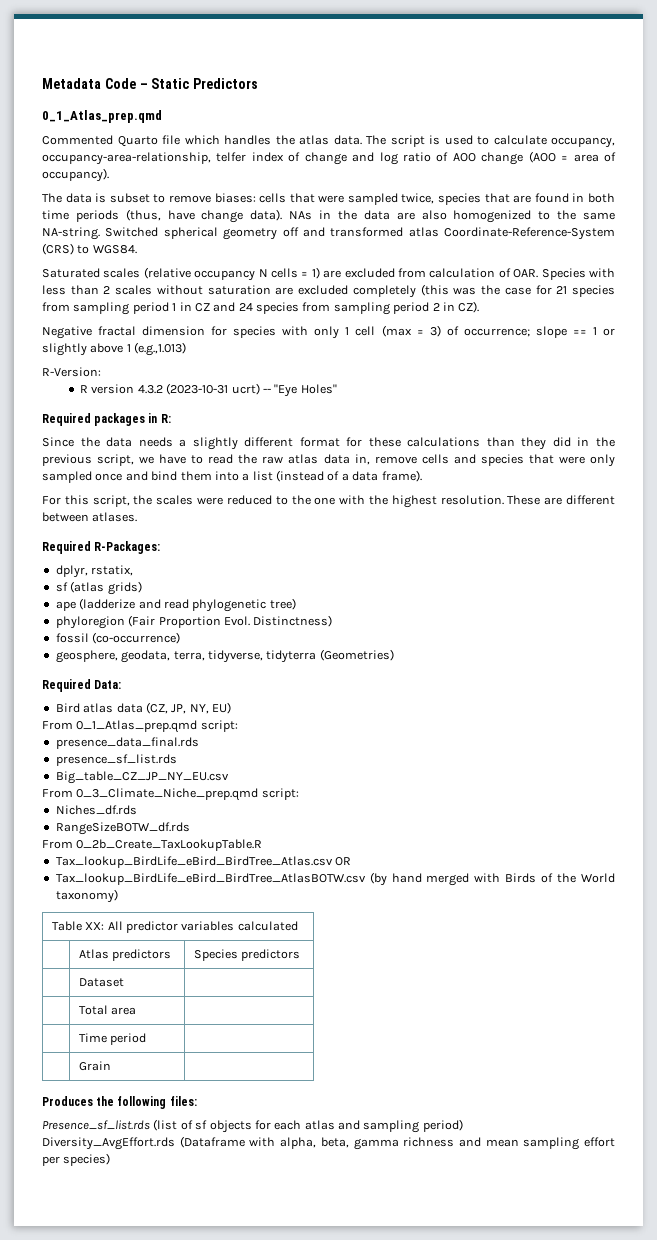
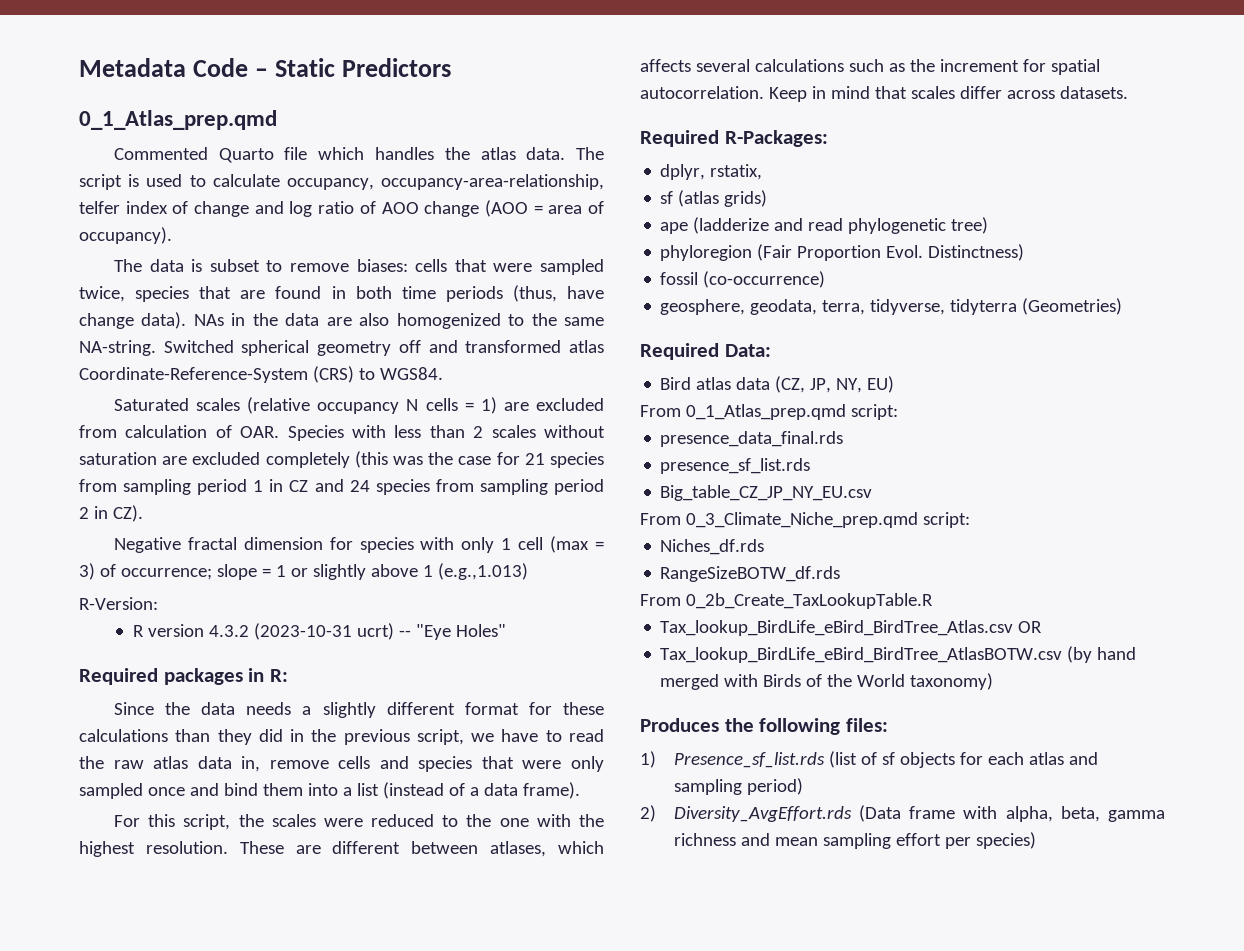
- Negative fractal dimension for species with only 1 cell (max = 3) of occurrence; slope == 1 or slightly above 1 (e.g.,1.013)
+ Negative fractal dimension for species with only 1 cell (max = 3) of occurrence; slope = 1 or slightly above 1 (e.g.,1.013)
- These are different between atlases.
+ These are different between atlases, which affects several calculations such as the increment for spatial autocorrelation. Keep in mind that scales differ across datasets.
- Table XX: All predictor variables calculated
- | Atlas predictors | Species predictors
- | Dataset |
- | Total area |
- | Time period |
- | Grain |
- Presence_sf_list.rds (list of sf objects for each atlas and sampling period)
+ 1) Presence_sf_list.rds (list of sf objects for each atlas and sampling period)
- Diversity_AvgEffort.rds (Dataframe with alpha, beta, gamma richness and mean sampling effort per species)
+ 2) Diversity_AvgEffort.rds (Data frame with alpha, beta, gamma richness and mean sampling effort per species)

